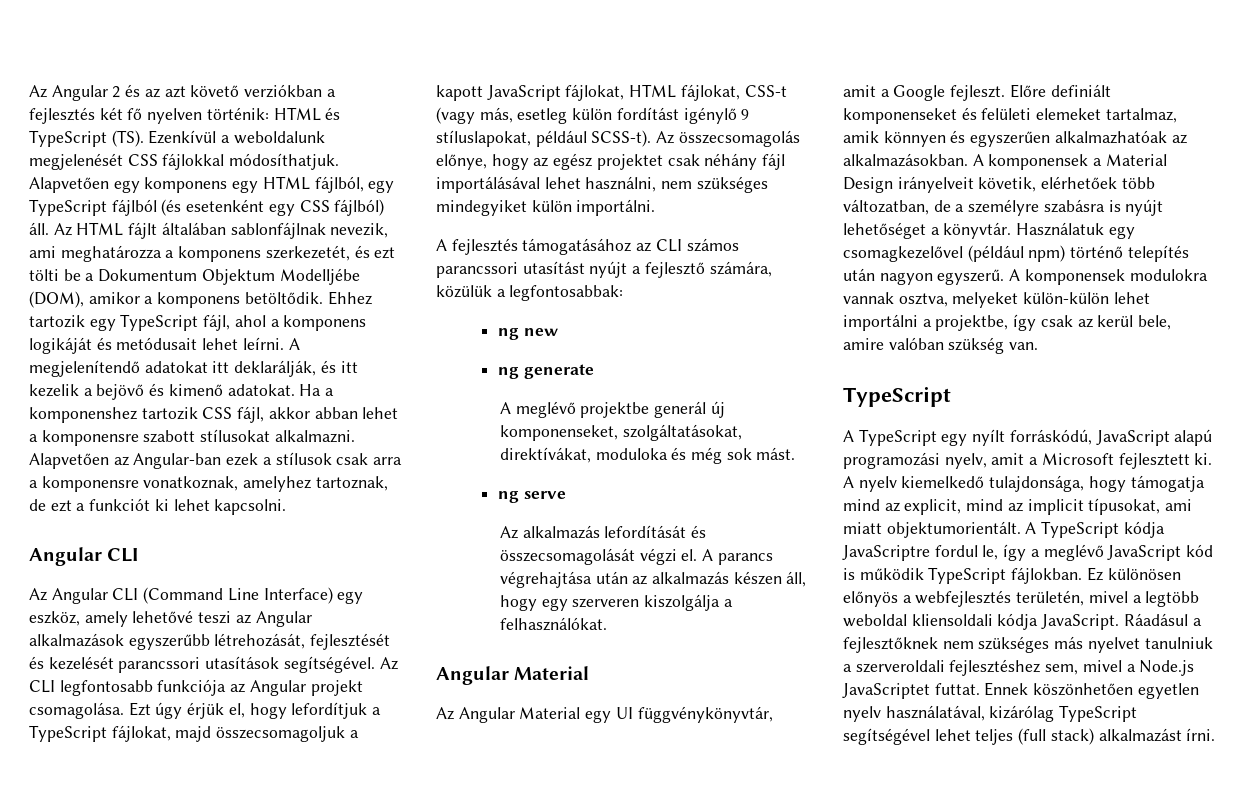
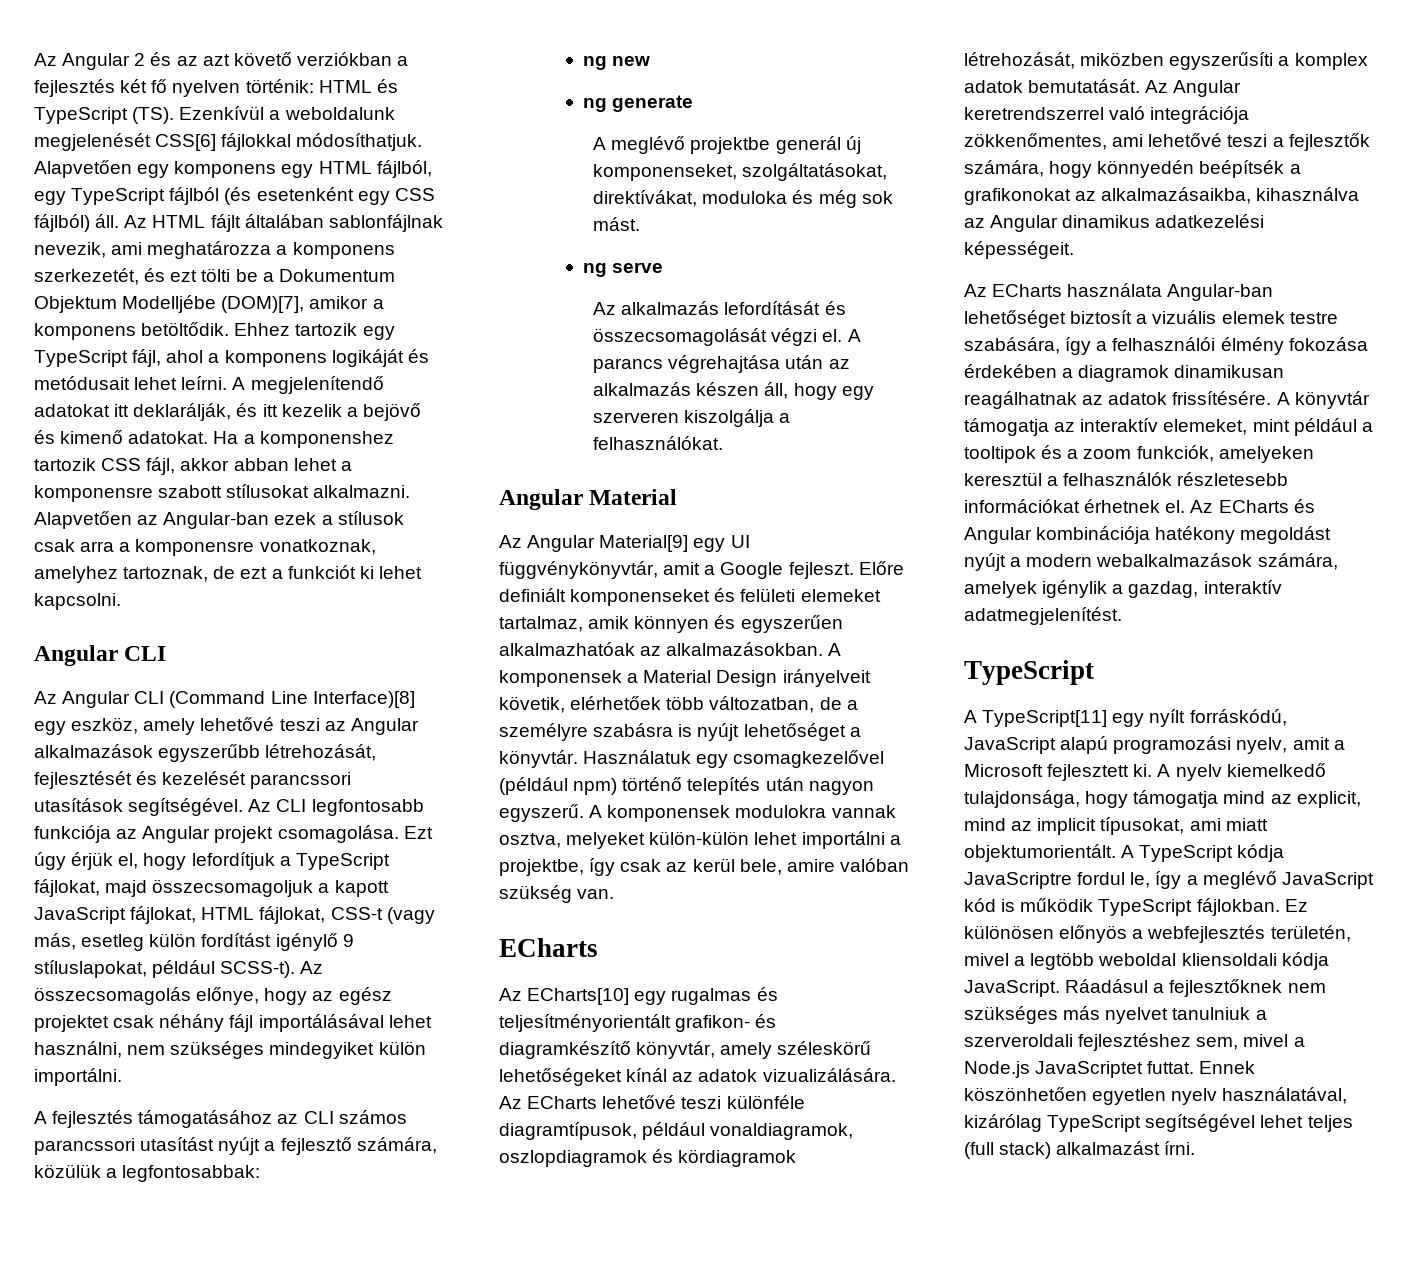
- Az Angular 2 és az azt követő verziókban a fejlesztés két fő nyelven történik: HTML és TypeScript (TS). Ezenkívül a weboldalunk megjelenését CSS fájlokkal módosíthatjuk.
+ Az Angular 2 és az azt követő verziókban a fejlesztés két fő nyelven történik: HTML és TypeScript (TS). Ezenkívül a weboldalunk megjelenését CSS[6] fájlokkal módosíthatjuk.
- Az HTML fájlt általában sablonfájlnak nevezik, ami meghatározza a komponens szerkezetét, és ezt tölti be a Dokumentum Objektum Modelljébe (DOM), amikor a komponens betöltődik.
+ Az HTML fájlt általában sablonfájlnak nevezik, ami meghatározza a komponens szerkezetét, és ezt tölti be a Dokumentum Objektum Modelljébe (DOM)[7], amikor a komponens betöltődik.
- Az Angular CLI (Command Line Interface) egy eszköz, amely lehetővé teszi az Angular alkalmazások egyszerűbb létrehozását, fejlesztését és kezelését parancssori utasítások segítségével.
+ Az Angular CLI (Command Line Interface)[8] egy eszköz, amely lehetővé teszi az Angular alkalmazások egyszerűbb létrehozását, fejlesztését és kezelését parancssori utasítások segítségével.
- Az Angular Material egy UI függvénykönyvtár, amit a Google fejleszt.
+ Az Angular Material[9] egy UI függvénykönyvtár, amit a Google fejleszt.
  A komponensek modulokra vannak osztva, melyeket külön-külön lehet importálni a projektbe, így csak az kerül bele, amire valóban szükség van.
+ ECharts
+ Az ECharts[10] egy rugalmas és teljesítményorientált grafikon- és diagramkészítő könyvtár, amely széleskörű lehetőségeket kínál az adatok vizualizálására. Az ECharts lehetővé teszi különféle diagramtípusok, például vonaldiagramok, oszlopdiagramok és kördiagramok létrehozását, miközben egyszerűsíti a komplex adatok bemutatását. Az Angular keretrendszerrel való integrációja zökkenőmentes, ami lehetővé teszi a fejlesztők számára, hogy könnyedén beépítsék a grafikonokat az alkalmazásaikba, kihasználva az Angular dinamikus adatkezelési képességeit.
+ Az ECharts használata Angular-ban lehetőséget biztosít a vizuális elemek testre szabására, így a felhasználói élmény fokozása érdekében a diagramok dinamikusan reagálhatnak az adatok frissítésére. A könyvtár támogatja az interaktív elemeket, mint például a tooltipok és a zoom funkciók, amelyeken keresztül a felhasználók részletesebb információkat érhetnek el. Az ECharts és Angular kombinációja hatékony megoldást nyújt a modern webalkalmazások számára, amelyek igénylik a gazdag, interaktív adatmegjelenítést.
- A TypeScript egy nyílt forráskódú, JavaScript alapú programozási nyelv, amit a Microsoft fejlesztett ki.
+ A TypeScript[11] egy nyílt forráskódú, JavaScript alapú programozási nyelv, amit a Microsoft fejlesztett ki.

